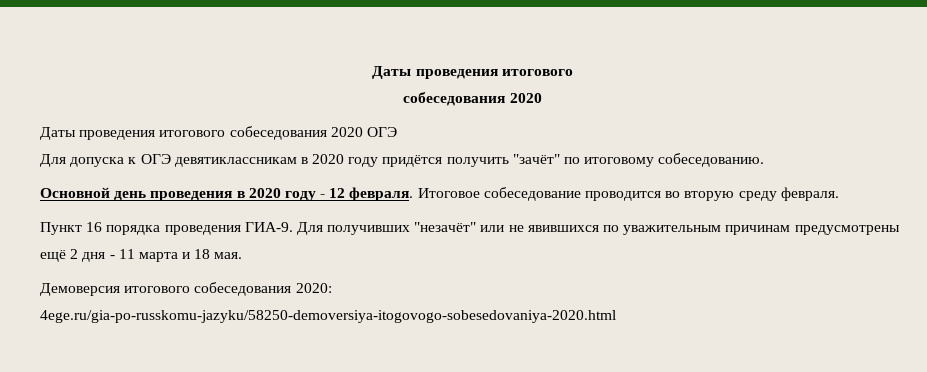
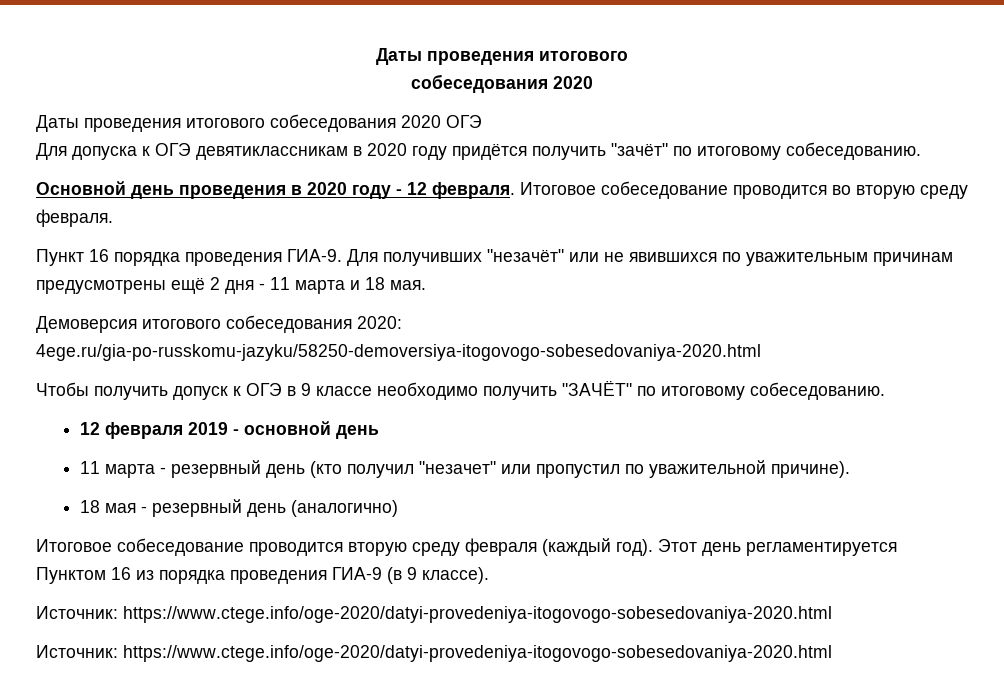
+ Чтобы получить допуск к ОГЭ в 9 классе необходимо получить "ЗАЧЁТ" по итоговому собеседованию.
+ 12 февраля 2019 - основной день
+ 11 марта - резервный день (кто получил "незачет" или пропустил по уважительной причине).
+ 18 мая - резервный день (аналогично)
+ Итоговое собеседование проводится вторую среду февраля (каждый год). Этот день регламентируется Пунктом 16 из порядка проведения ГИА-9 (в 9 классе).
+ Источник: https://www.ctege.info/oge-2020/datyi-provedeniya-itogovogo-sobesedovaniya-2020.html
+ Источник: https://www.ctege.info/oge-2020/datyi-provedeniya-itogovogo-sobesedovaniya-2020.html

